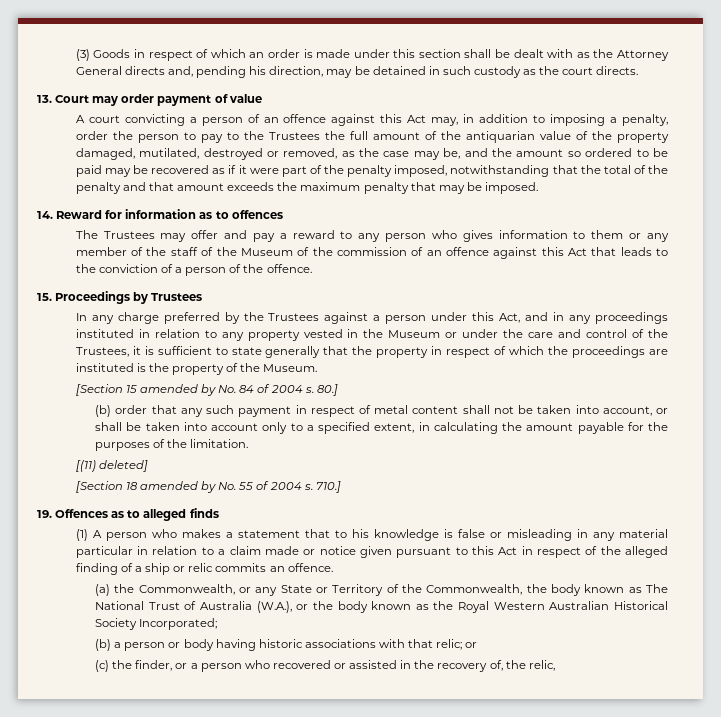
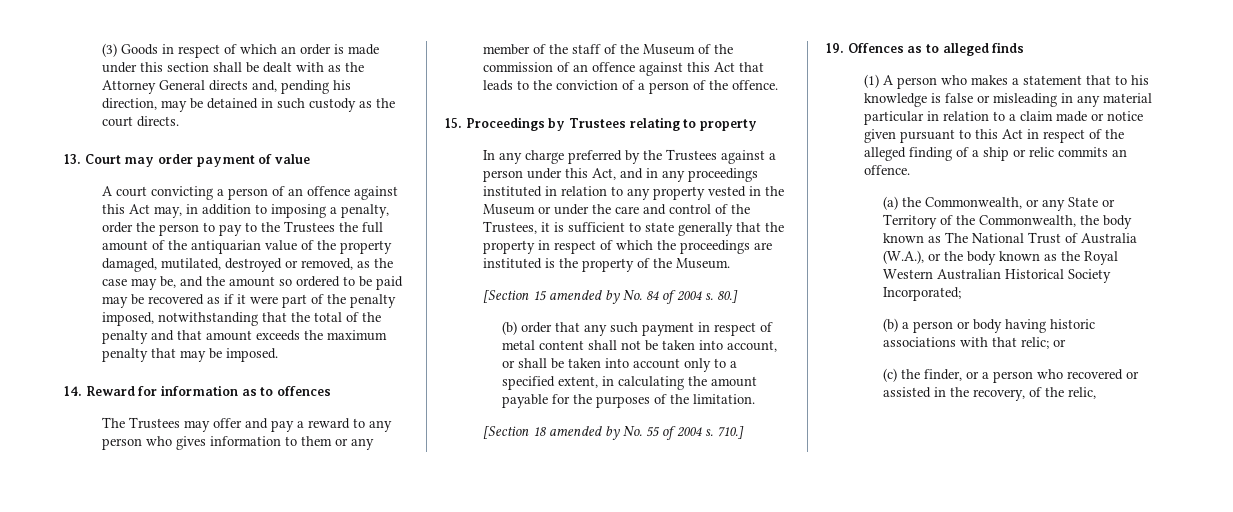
- 15. Proceedings by Trustees
+ 15. Proceedings by Trustees relating to property
- [(11) deleted]
- (c) the finder, or a person who recovered or assisted in the recovery of, the relic,
+ (c) the finder, or a person who recovered or assisted in the recovery, of the relic,

